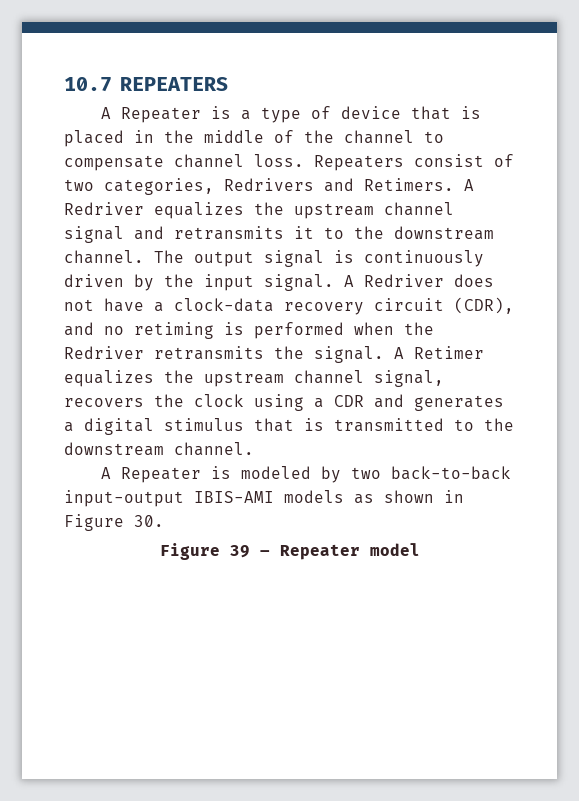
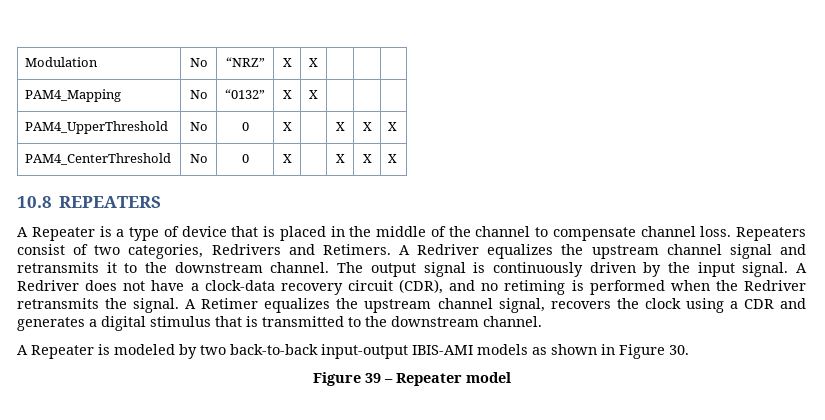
- 10.7 REPEATERS
+ Modulation | No | “NRZ” | X | X | | |
+ PAM4_Mapping | No | “0132” | X | X | | |
+ PAM4_UpperThreshold | No | 0 | X | | X | X | X
+ PAM4_CenterThreshold | No | 0 | X | | X | X | X
+ 10.8 REPEATERS

